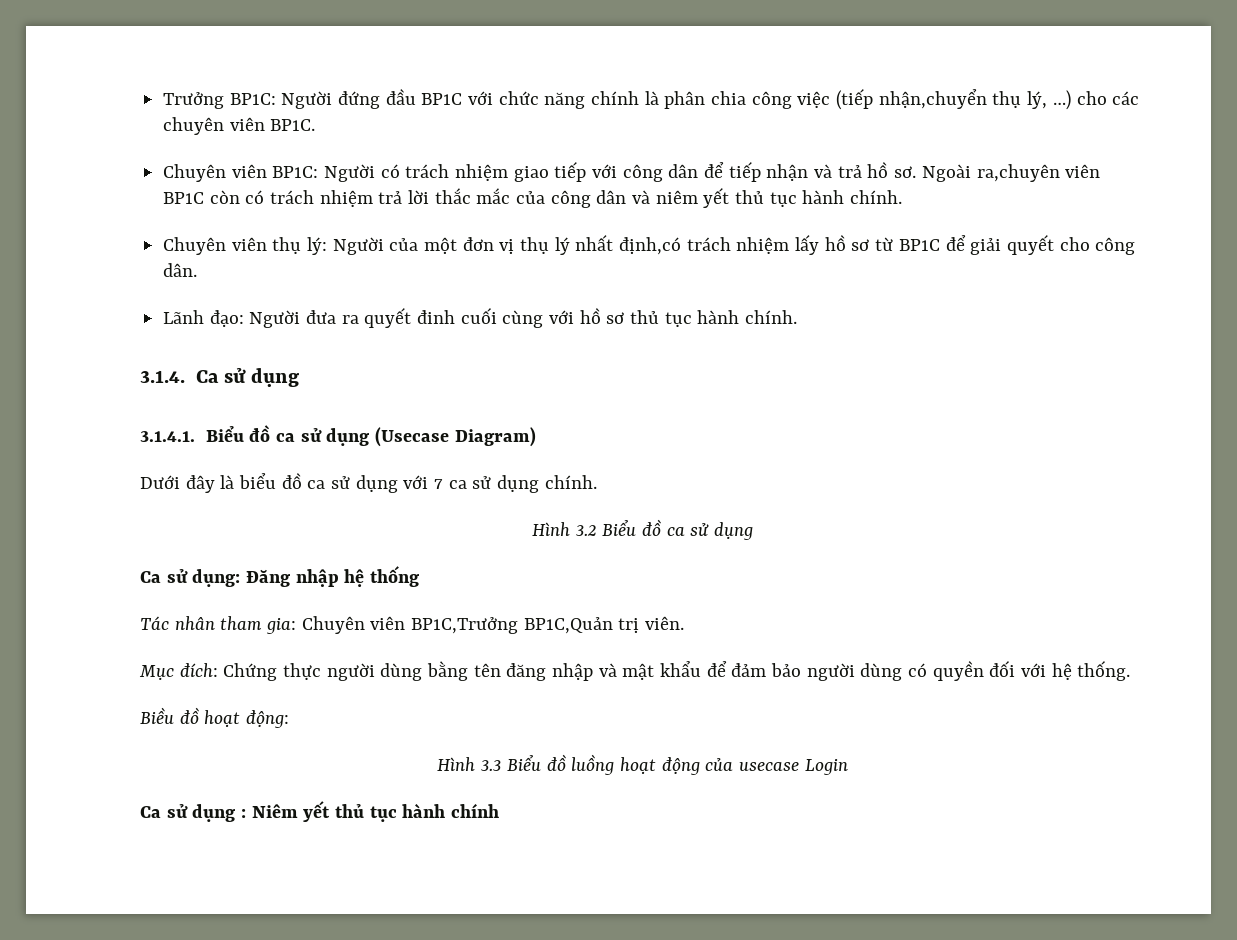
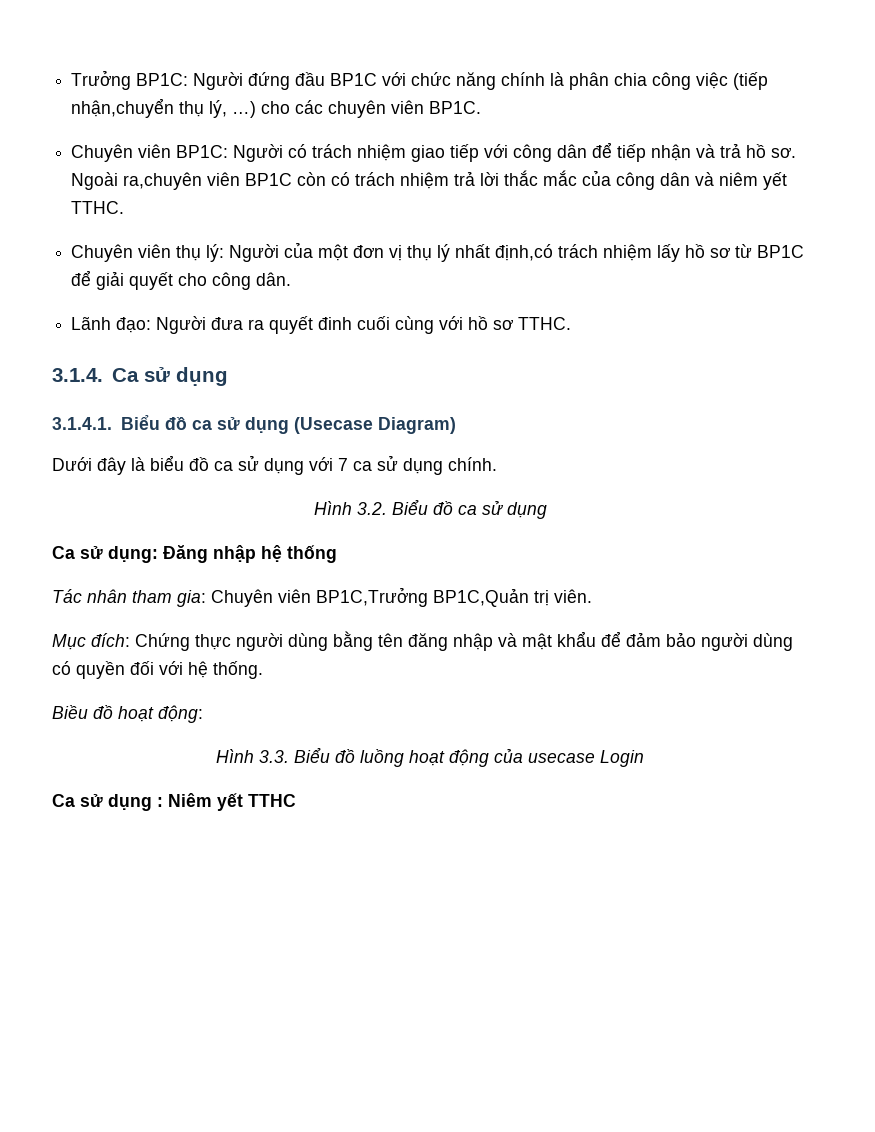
- Ngoài ra,chuyên viên BP1C còn có trách nhiệm trả lời thắc mắc của công dân và niêm yết thủ tục hành chính.
+ Ngoài ra,chuyên viên BP1C còn có trách nhiệm trả lời thắc mắc của công dân và niêm yết TTHC.
- Lãnh đạo: Người đưa ra quyết đinh cuối cùng với hồ sơ thủ tục hành chính.
+ Lãnh đạo: Người đưa ra quyết đinh cuối cùng với hồ sơ TTHC.
- Hình 3.2 Biểu đồ ca sử dụng
+ Hình 3.2. Biểu đồ ca sử dụng
- Hình 3.3 Biểu đồ luồng hoạt động của usecase Login
+ Hình 3.3. Biểu đồ luồng hoạt động của usecase Login
- Ca sử dụng : Niêm yết thủ tục hành chính
+ Ca sử dụng : Niêm yết TTHC

